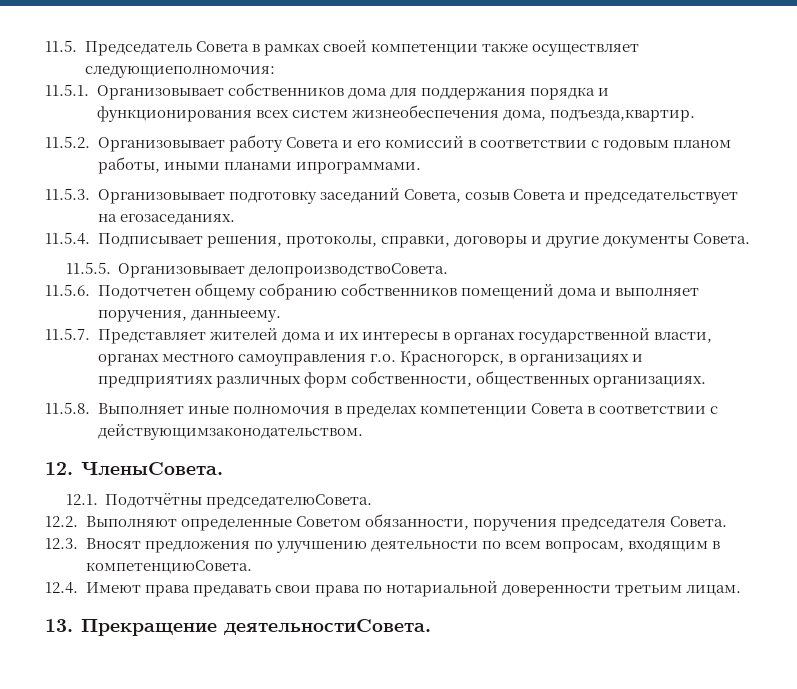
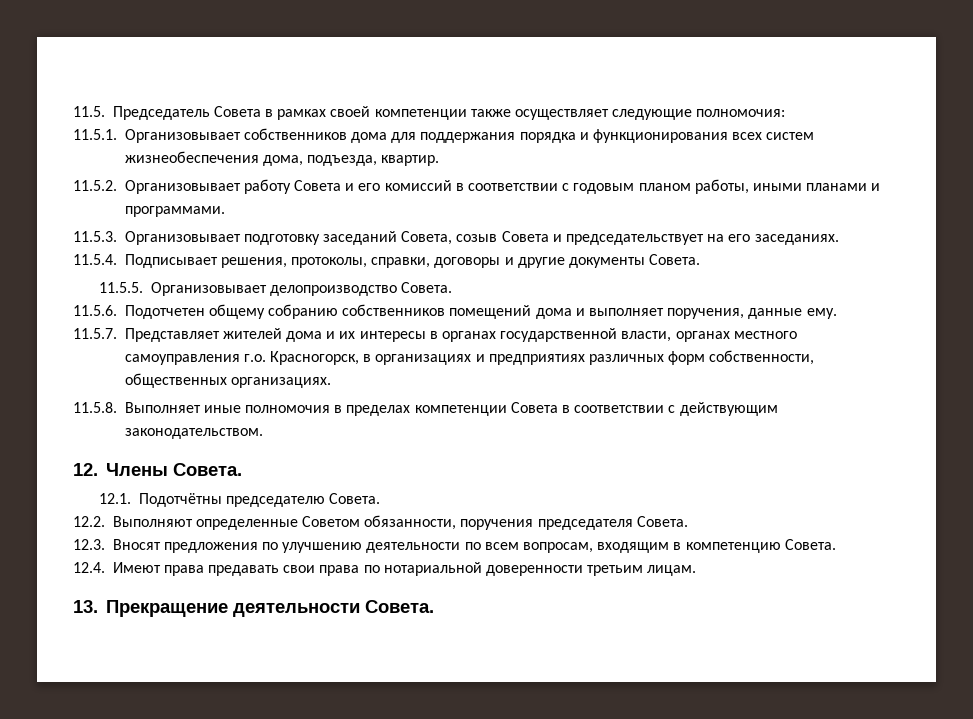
- 11.5. Председатель Совета в рамках своей компетенции также осуществляет следующиеполномочия:
+ 11.5. Председатель Совета в рамках своей компетенции также осуществляет следующие полномочия:
- 11.5.1. Организовывает собственников дома для поддержания порядка и функционирования всех систем жизнеобеспечения дома, подъезда,квартир.
+ 11.5.1. Организовывает собственников дома для поддержания порядка и функционирования всех систем жизнеобеспечения дома, подъезда, квартир.
- 11.5.2. Организовывает работу Совета и его комиссий в соответствии с годовым планом работы, иными планами ипрограммами.
+ 11.5.2. Организовывает работу Совета и его комиссий в соответствии с годовым планом работы, иными планами и программами.
- 11.5.3. Организовывает подготовку заседаний Совета, созыв Совета и председательствует на егозаседаниях.
+ 11.5.3. Организовывает подготовку заседаний Совета, созыв Совета и председательствует на его заседаниях.
- 11.5.5. Организовывает делопроизводствоСовета.
+ 11.5.5. Организовывает делопроизводство Совета.
- 11.5.6. Подотчетен общему собранию собственников помещений дома и выполняет поручения, данныеему.
+ 11.5.6. Подотчетен общему собранию собственников помещений дома и выполняет поручения, данные ему.
- 11.5.8. Выполняет иные полномочия в пределах компетенции Совета в соответствии с действующимзаконодательством.
+ 11.5.8. Выполняет иные полномочия в пределах компетенции Совета в соответствии с действующим законодательством.
- 12. ЧленыСовета.
+ 12. Члены Совета.
- 12.1. Подотчётны председателюСовета.
+ 12.1. Подотчётны председателю Совета.
- 12.3. Вносят предложения по улучшению деятельности по всем вопросам, входящим в компетенциюСовета.
+ 12.3. Вносят предложения по улучшению деятельности по всем вопросам, входящим в компетенцию Совета.
- 13. Прекращение деятельностиСовета.
+ 13. Прекращение деятельности Совета.

